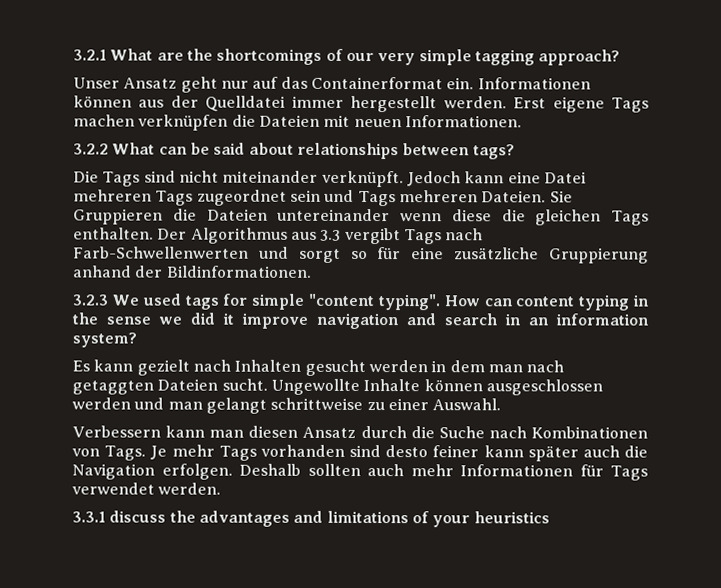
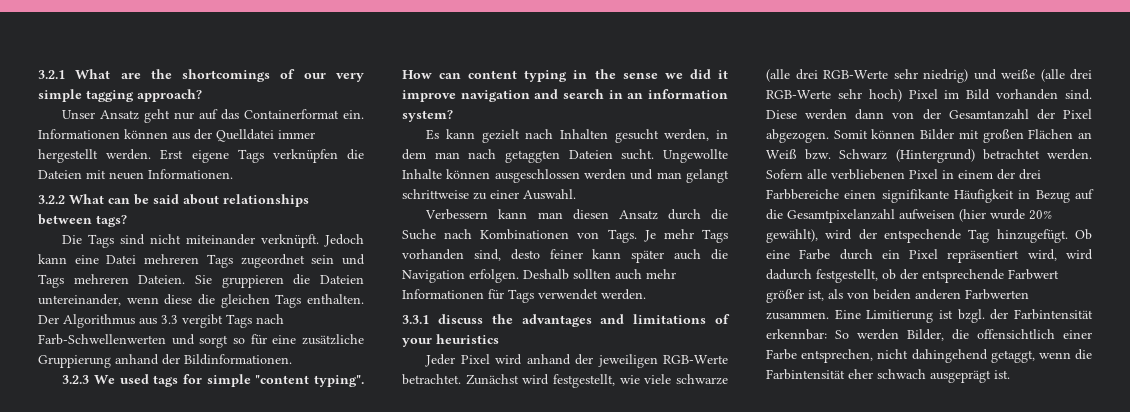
- Erst eigene Tags machen verknüpfen die Dateien mit neuen Informationen.
+ Erst eigene Tags verknüpfen die Dateien mit neuen Informationen.
- Sie Gruppieren die Dateien untereinander wenn diese die gleichen Tags enthalten.
+ Sie gruppieren die Dateien untereinander, wenn diese die gleichen Tags enthalten.
- Es kann gezielt nach Inhalten gesucht werden in dem man nach getaggten Dateien sucht.
+ Es kann gezielt nach Inhalten gesucht werden, in dem man nach getaggten Dateien sucht.
- Je mehr Tags vorhanden sind desto feiner kann später auch die Navigation erfolgen.
+ Je mehr Tags vorhanden sind, desto feiner kann später auch die Navigation erfolgen.
+ Jeder Pixel wird anhand der jeweiligen RGB-Werte betrachtet. Zunächst wird festgestellt, wie viele schwarze (alle drei RGB-Werte sehr niedrig) und weiße (alle drei RGB-Werte sehr hoch) Pixel im Bild vorhanden sind. Diese werden dann von der Gesamtanzahl der Pixel abgezogen. Somit können Bilder mit großen Flächen an Weiß bzw. Schwarz (Hintergrund) betrachtet werden. Sofern alle verbliebenen Pixel in einem der drei Farbbereiche einen signifikante Häufigkeit in Bezug auf die Gesamtpixelanzahl aufweisen (hier wurde 20% gewählt), wird der entspechende Tag hinzugefügt. Ob eine Farbe durch ein Pixel repräsentiert wird, wird dadurch festgestellt, ob der entsprechende Farbwert größer ist, als von beiden anderen Farbwerten zusammen. Eine Limitierung ist bzgl. der Farbintensität erkennbar: So werden Bilder, die offensichtlich einer Farbe entsprechen, nicht dahingehend getaggt, wenn die Farbintensität eher schwach ausgeprägt ist.

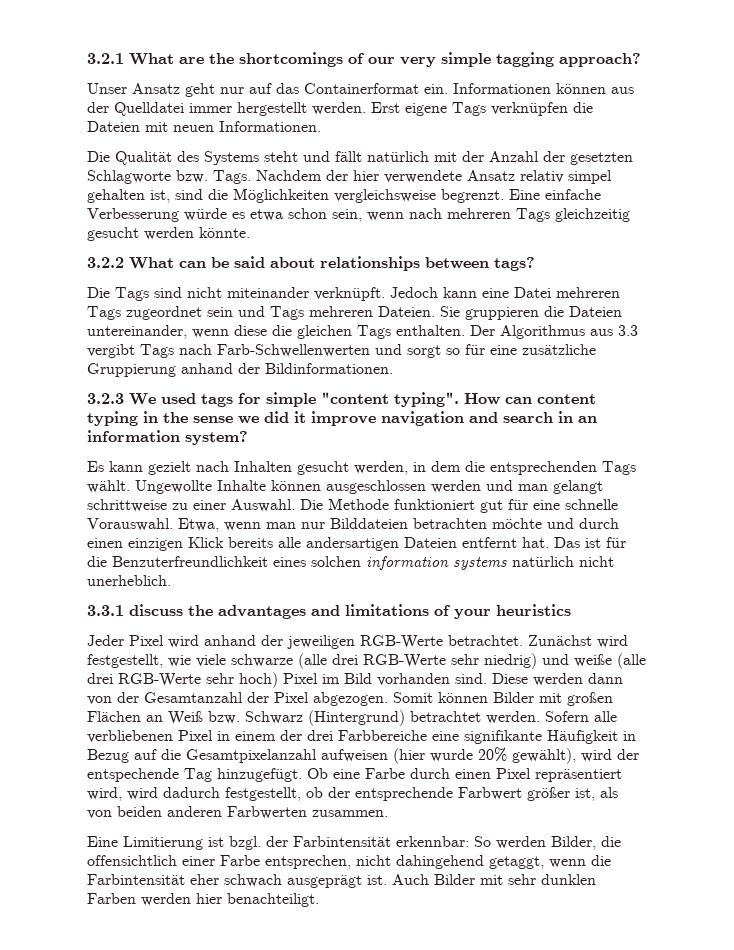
+ Die Qualität des Systems steht und fällt natürlich mit der Anzahl der gesetzten Schlagworte bzw. Tags. Nachdem der hier verwendete Ansatz relativ simpel gehalten ist, sind die Möglichkeiten vergleichsweise begrenzt. Eine einfache Verbesserung würde es etwa schon sein, wenn nach mehreren Tags gleichzeitig gesucht werden könnte.
- Es kann gezielt nach Inhalten gesucht werden, in dem man nach getaggten Dateien sucht.
+ Es kann gezielt nach Inhalten gesucht werden, in dem die entsprechenden Tags wählt.
- Ungewollte Inhalte können ausgeschlossen werden und man gelangt schrittweise zu einer Auswahl.
- Verbessern kann man diesen Ansatz durch die Suche nach Kombinationen von Tags. Je mehr Tags vorhanden sind, desto feiner kann später auch die Navigation erfolgen. Deshalb sollten auch mehr Informationen für Tags verwendet werden.
+ Ungewollte Inhalte können ausgeschlossen werden und man gelangt schrittweise zu einer Auswahl. Die Methode funktioniert gut für eine schnelle Vorauswahl. Etwa, wenn man nur Bilddateien betrachten möchte und durch einen einzigen Klick bereits alle andersartigen Dateien entfernt hat. Das ist für die Benzuterfreundlichkeit eines solchen information systems natürlich nicht unerheblich.
- Sofern alle verbliebenen Pixel in einem der drei Farbbereiche einen signifikante Häufigkeit in Bezug auf die Gesamtpixelanzahl aufweisen (hier wurde 20% gewählt), wird der entspechende Tag hinzugefügt.
+ Sofern alle verbliebenen Pixel in einem der drei Farbbereiche eine signifikante Häufigkeit in Bezug auf die Gesamtpixelanzahl aufweisen (hier wurde 20% gewählt), wird der entspechende Tag hinzugefügt.
- Ob eine Farbe durch ein Pixel repräsentiert wird, wird dadurch festgestellt, ob der entsprechende Farbwert größer ist, als von beiden anderen Farbwerten zusammen. Eine Limitierung ist bzgl. der Farbintensität erkennbar: So werden Bilder, die offensichtlich einer Farbe entsprechen, nicht dahingehend getaggt, wenn die Farbintensität eher schwach ausgeprägt ist.
+ Ob eine Farbe durch einen Pixel repräsentiert wird, wird dadurch festgestellt, ob der entsprechende Farbwert größer ist, als von beiden anderen Farbwerten zusammen.
+ Eine Limitierung ist bzgl. der Farbintensität erkennbar: So werden Bilder, die offensichtlich einer Farbe entsprechen, nicht dahingehend getaggt, wenn die Farbintensität eher schwach ausgeprägt ist.
+ Auch Bilder mit sehr dunklen Farben werden hier benachteiligt.

